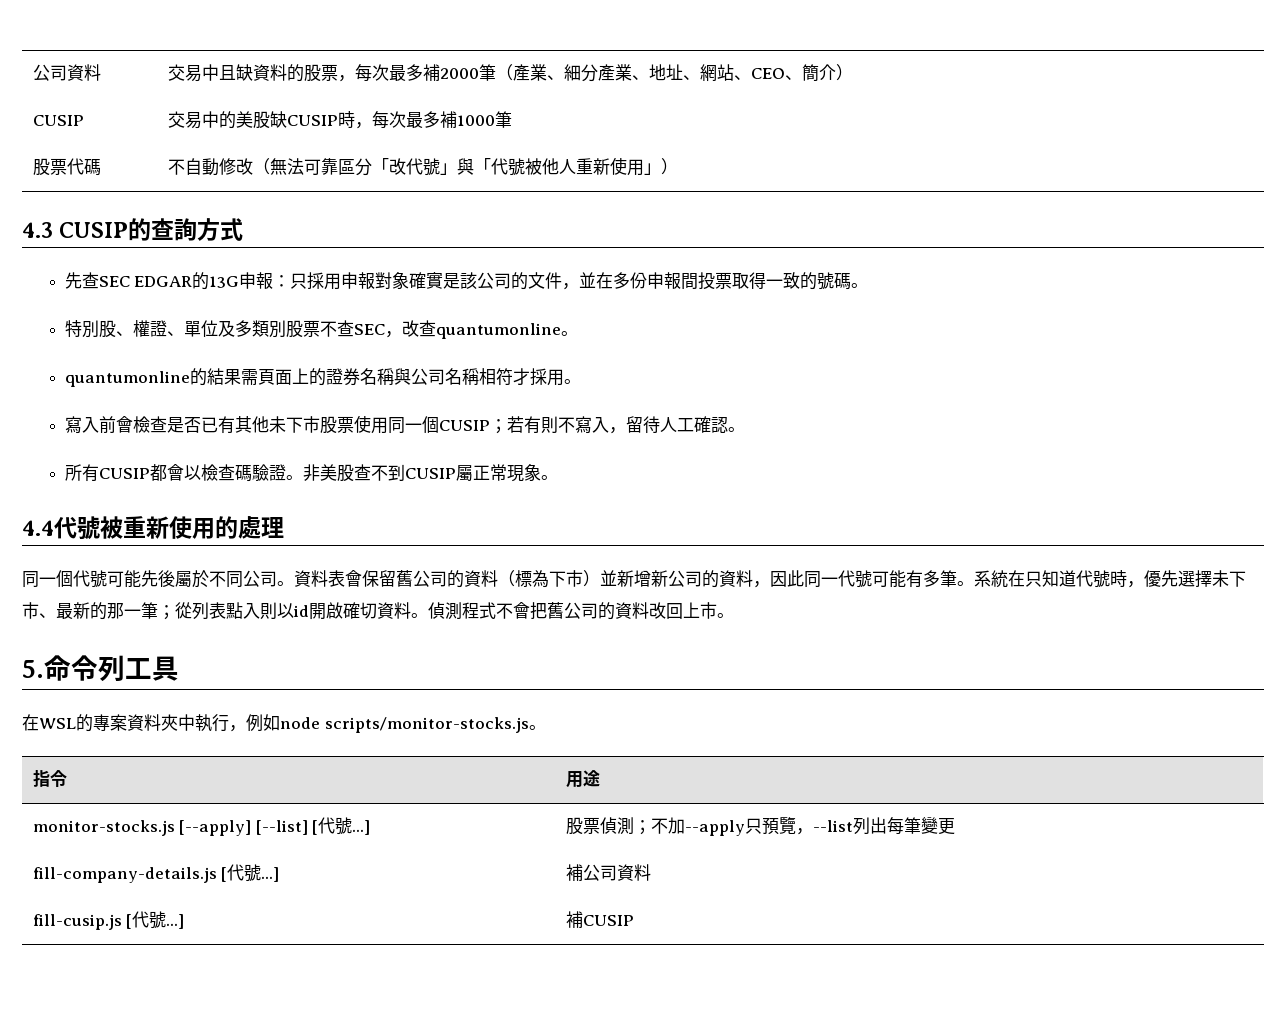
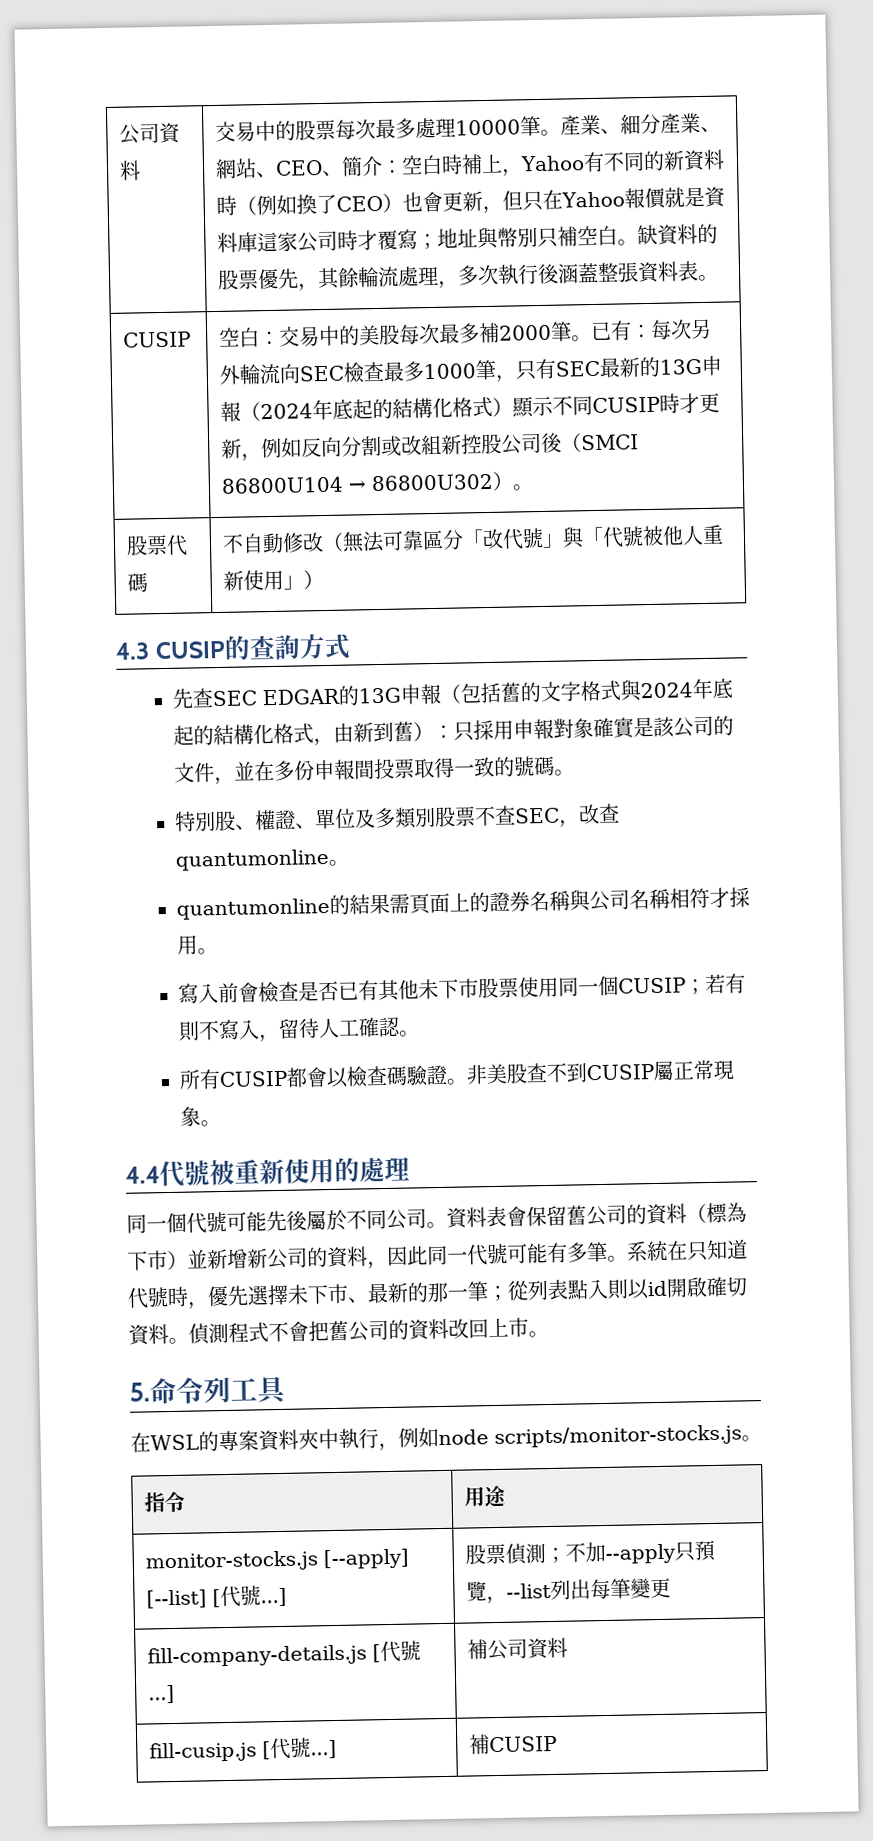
- 交易中且缺資料的股票，每次最多補2000筆（產業、細分產業、地址、網站、CEO、簡介）
+ 交易中的股票每次最多處理10000筆。產業、細分產業、網站、CEO、簡介：空白時補上，Yahoo有不同的新資料時（例如換了CEO）也會更新，但只在Yahoo報價就是資料庫這家公司時才覆寫；地址與幣別只補空白。缺資料的股票優先，其餘輪流處理，多次執行後涵蓋整張資料表。
- 交易中的美股缺CUSIP時，每次最多補1000筆
+ 空白：交易中的美股每次最多補2000筆。已有：每次另外輪流向SEC檢查最多1000筆，只有SEC最新的13G申報（2024年底起的結構化格式）顯示不同CUSIP時才更新，例如反向分割或改組新控股公司後（SMCI 86800U104 → 86800U302）。
- 先查SEC EDGAR的13G申報：只採用申報對象確實是該公司的文件，並在多份申報間投票取得一致的號碼。
+ 先查SEC EDGAR的13G申報（包括舊的文字格式與2024年底起的結構化格式，由新到舊）：只採用申報對象確實是該公司的文件，並在多份申報間投票取得一致的號碼。

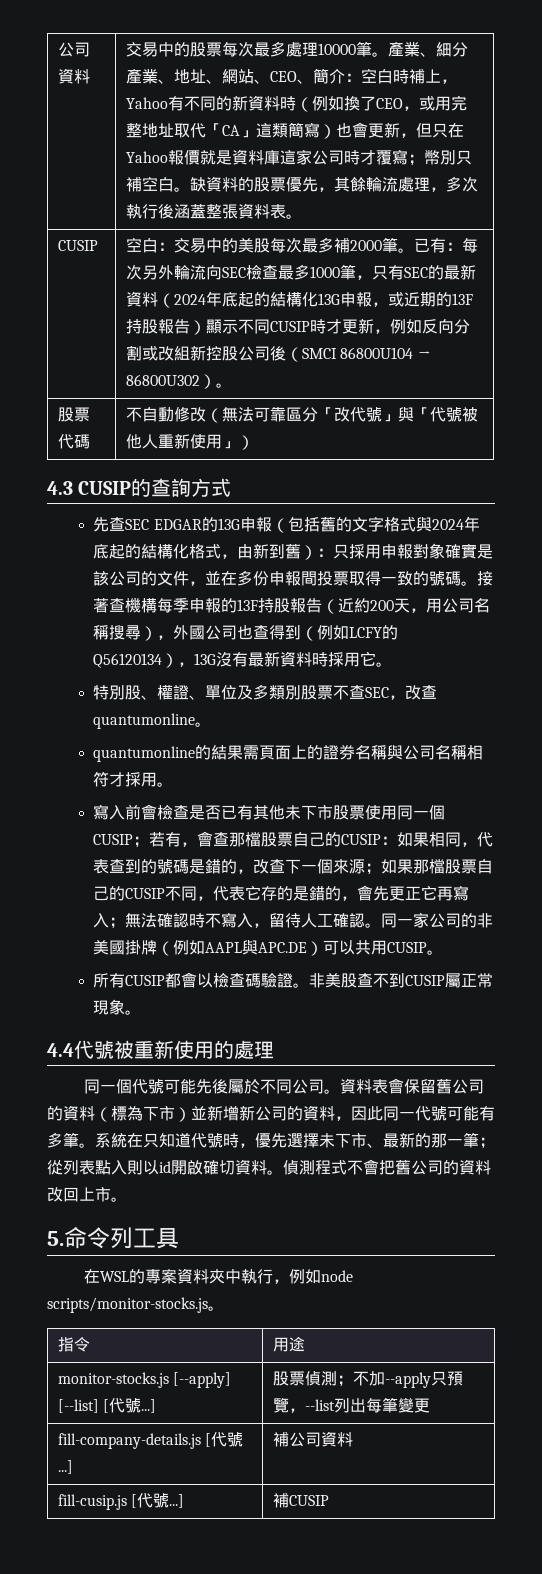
- 產業、細分產業、網站、CEO、簡介：空白時補上，Yahoo有不同的新資料時（例如換了CEO）也會更新，但只在Yahoo報價就是資料庫這家公司時才覆寫；地址與幣別只補空白。
+ 產業、細分產業、地址、網站、CEO、簡介：空白時補上，Yahoo有不同的新資料時（例如換了CEO，或用完整地址取代「CA」這類簡寫）也會更新，但只在Yahoo報價就是資料庫這家公司時才覆寫；幣別只補空白。
- 已有：每次另外輪流向SEC檢查最多1000筆，只有SEC最新的13G申報（2024年底起的結構化格式）顯示不同CUSIP時才更新，例如反向分割或改組新控股公司後（SMCI 86800U104 → 86800U302）。
+ 已有：每次另外輪流向SEC檢查最多1000筆，只有SEC的最新資料（2024年底起的結構化13G申報，或近期的13F持股報告）顯示不同CUSIP時才更新，例如反向分割或改組新控股公司後（SMCI 86800U104 → 86800U302）。
+ 接著查機構每季申報的13F持股報告（近約200天，用公司名稱搜尋），外國公司也查得到（例如LCFY的Q56120134），13G沒有最新資料時採用它。
- 寫入前會檢查是否已有其他未下市股票使用同一個CUSIP；若有則不寫入，留待人工確認。
+ 寫入前會檢查是否已有其他未下市股票使用同一個CUSIP；若有，會查那檔股票自己的CUSIP：如果相同，代表查到的號碼是錯的，改查下一個來源；如果那檔股票自己的CUSIP不同，代表它存的是錯的，會先更正它再寫入；無法確認時不寫入，留待人工確認。同一家公司的非美國掛牌（例如AAPL與APC.DE）可以共用CUSIP。

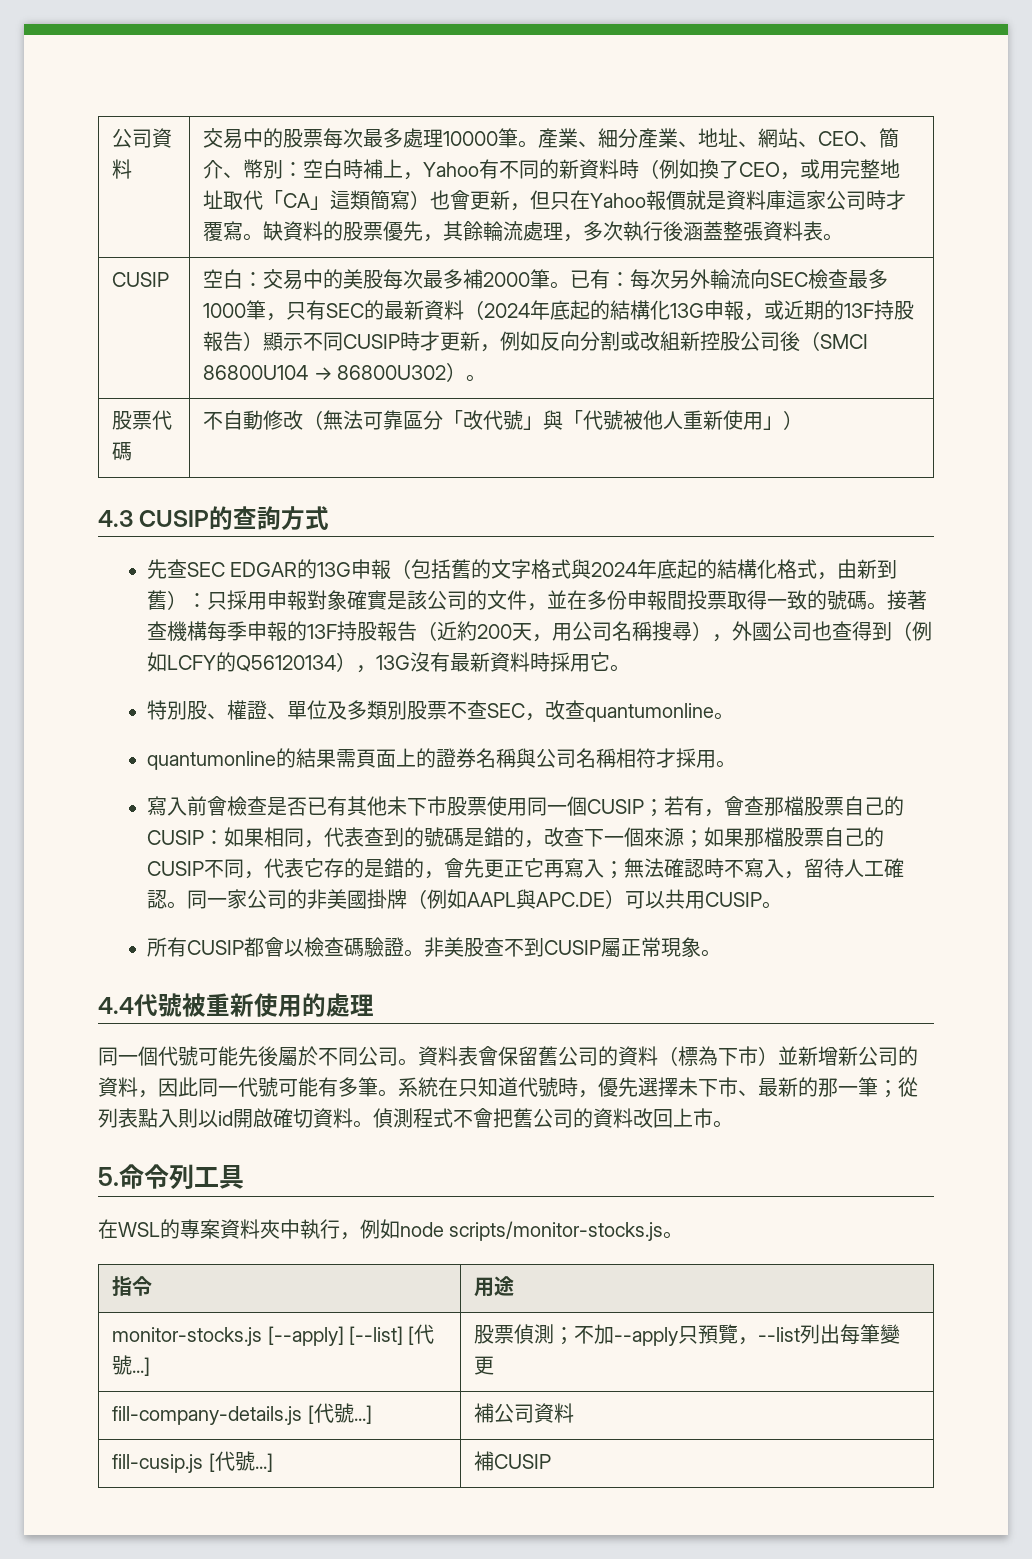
- 產業、細分產業、地址、網站、CEO、簡介：空白時補上，Yahoo有不同的新資料時（例如換了CEO，或用完整地址取代「CA」這類簡寫）也會更新，但只在Yahoo報價就是資料庫這家公司時才覆寫；幣別只補空白。
+ 產業、細分產業、地址、網站、CEO、簡介、幣別：空白時補上，Yahoo有不同的新資料時（例如換了CEO，或用完整地址取代「CA」這類簡寫）也會更新，但只在Yahoo報價就是資料庫這家公司時才覆寫。

